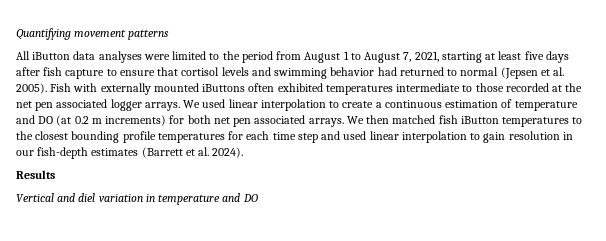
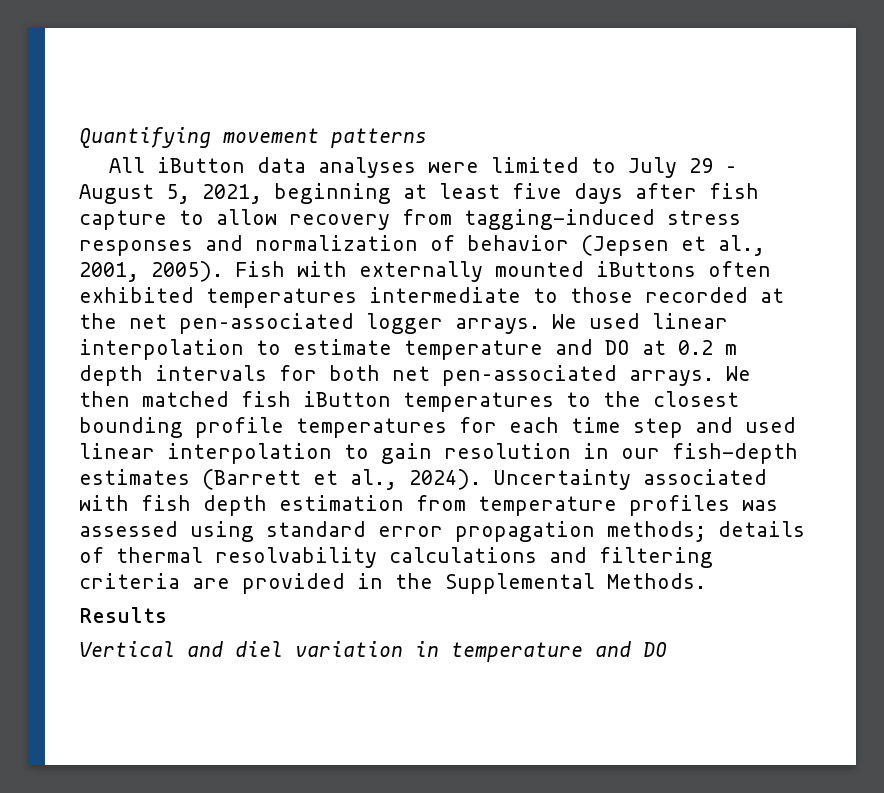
- All iButton data analyses were limited to the period from August 1 to August 7, 2021, starting at least five days after fish capture to ensure that cortisol levels and swimming behavior had returned to normal (Jepsen et al. 2005).
+ All iButton data analyses were limited to July 29 – August 5, 2021, beginning at least five days after fish capture to allow recovery from tagging-induced stress responses and normalization of behavior (Jepsen et al., 2001, 2005).
- Fish with externally mounted iButtons often exhibited temperatures intermediate to those recorded at the net pen associated logger arrays.
+ Fish with externally mounted iButtons often exhibited temperatures intermediate to those recorded at the net pen–associated logger arrays.
- We used linear interpolation to create a continuous estimation of temperature and DO (at 0.2 m increments) for both net pen associated arrays.
+ We used linear interpolation to estimate temperature and DO at 0.2 m depth intervals for both net pen–associated arrays.
- We then matched fish iButton temperatures to the closest bounding profile temperatures for each time step and used linear interpolation to gain resolution in our fish-depth estimates (Barrett et al. 2024).
+ We then matched fish iButton temperatures to the closest bounding profile temperatures for each time step and used linear interpolation to gain resolution in our fish-depth estimates (Barrett et al., 2024). Uncertainty associated with fish depth estimation from temperature profiles was assessed using standard error propagation methods; details of thermal resolvability calculations and filtering criteria are provided in the Supplemental Methods.

